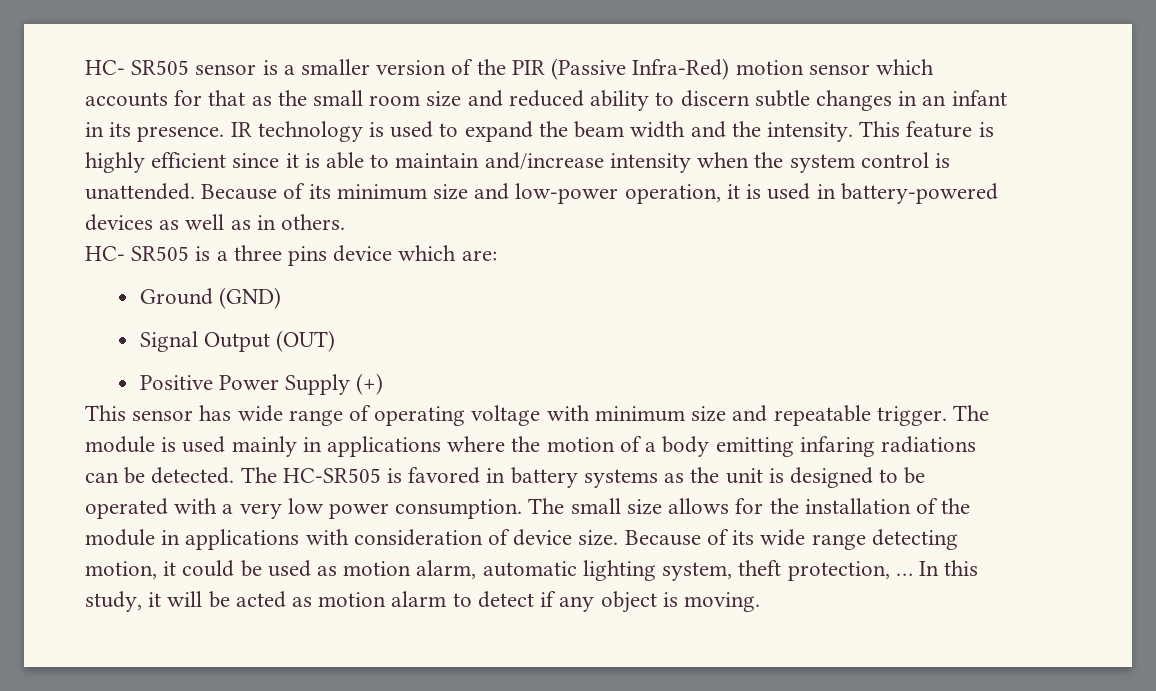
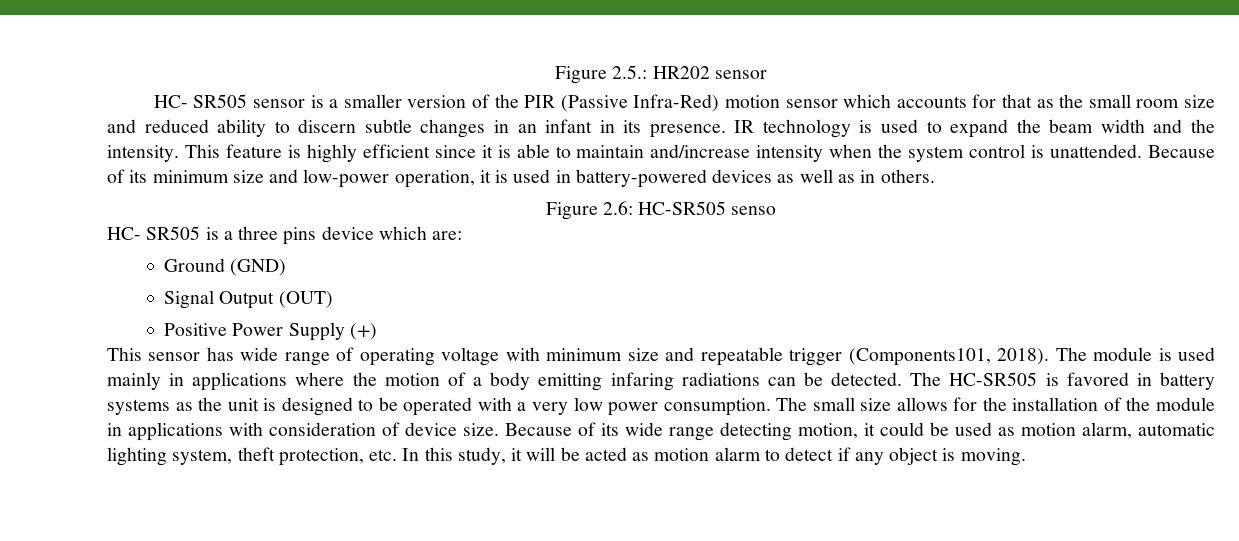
+ Figure 2.5.: HR202 sensor
+ Figure 2.6: HC-SR505 senso
- This sensor has wide range of operating voltage with minimum size and repeatable trigger.
+ This sensor has wide range of operating voltage with minimum size and repeatable trigger (Components101, 2018).
- Because of its wide range detecting motion, it could be used as motion alarm, automatic lighting system, theft protection, … In this study, it will be acted as motion alarm to detect if any object is moving.
+ Because of its wide range detecting motion, it could be used as motion alarm, automatic lighting system, theft protection, etc. In this study, it will be acted as motion alarm to detect if any object is moving.

